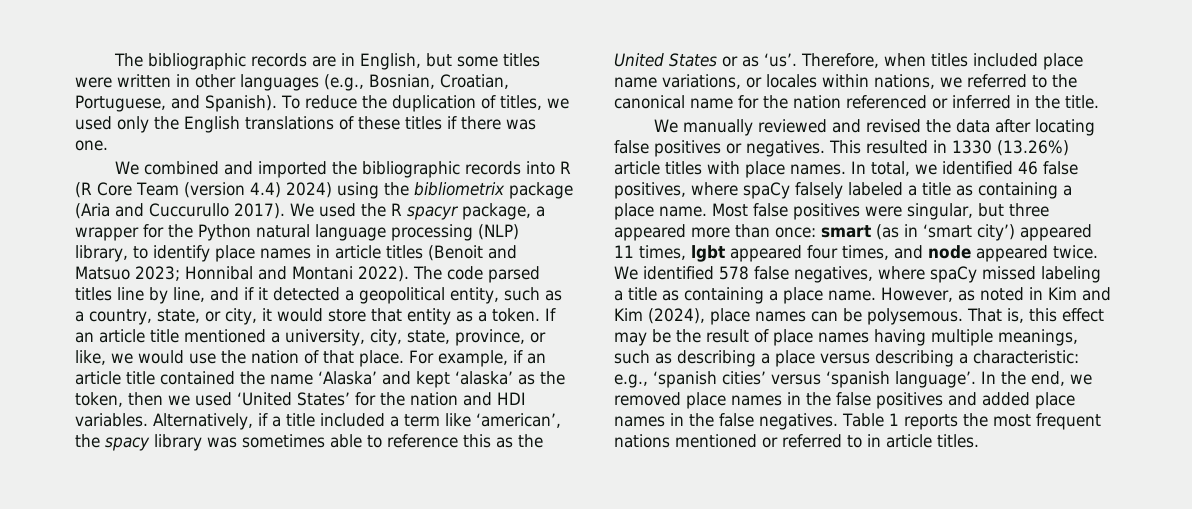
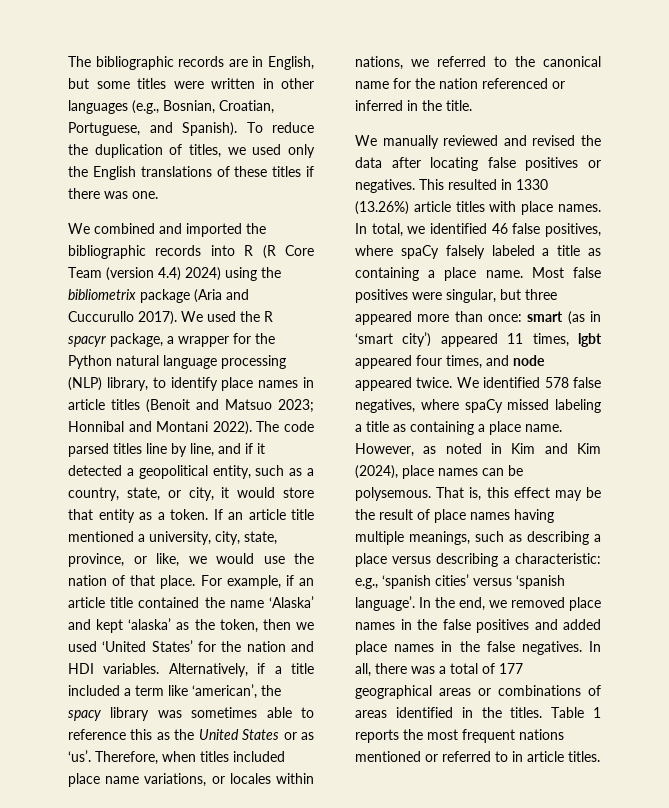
+ In all, there was a total of 177 geographical areas or combinations of areas identified in the titles.

